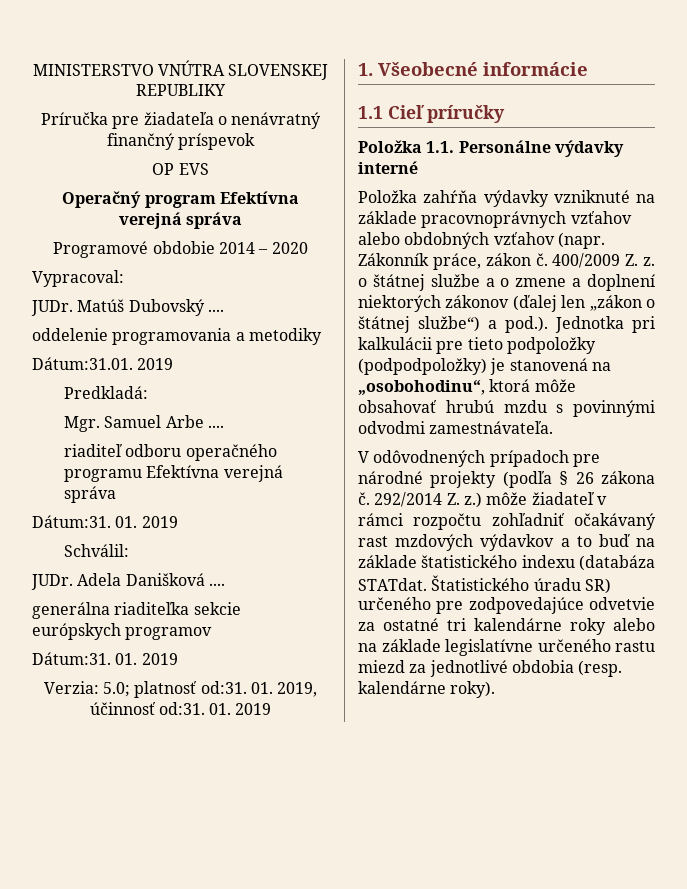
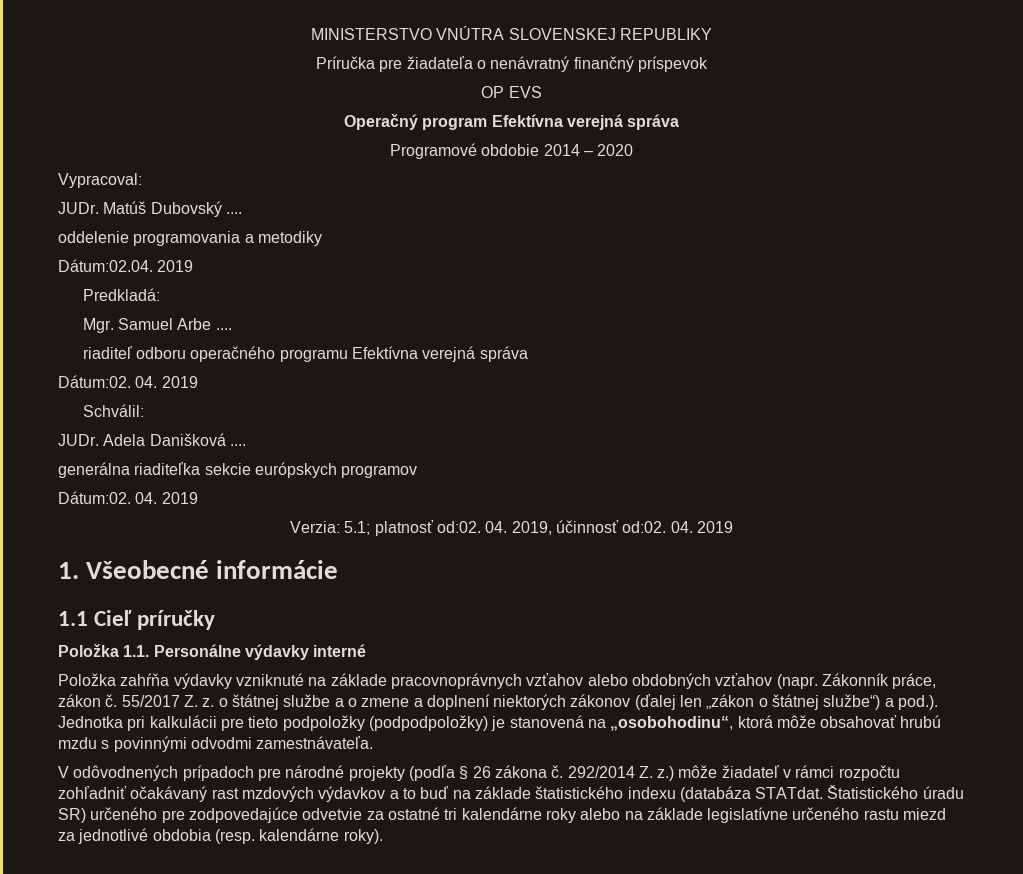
- Dátum:31.01. 2019
+ Dátum:02.04. 2019
  riaditeľ odboru operačného programu Efektívna verejná správa
- Dátum:31. 01. 2019
+ Dátum:02. 04. 2019
  generálna riaditeľka sekcie európskych programov
- Dátum:31. 01. 2019
+ Dátum:02. 04. 2019
- Verzia: 5.0; platnosť od:31. 01. 2019, účinnosť od:31. 01. 2019
+ Verzia: 5.1; platnosť od:02. 04. 2019, účinnosť od:02. 04. 2019
- 400/2009 Z. z. o štátnej službe a o zmene a doplnení niektorých zákonov (ďalej len „zákon o štátnej službe“) a pod.). Jednotka pri kalkulácii pre tieto podpoložky (podpodpoložky) je stanovená na „osobohodinu“, ktorá môže obsahovať hrubú mzdu s povinnými odvodmi zamestnávateľa.
+ 55/2017 Z. z. o štátnej službe a o zmene a doplnení niektorých zákonov (ďalej len „zákon o štátnej službe“) a pod.). Jednotka pri kalkulácii pre tieto podpoložky (podpodpoložky) je stanovená na „osobohodinu“, ktorá môže obsahovať hrubú mzdu s povinnými odvodmi zamestnávateľa.

